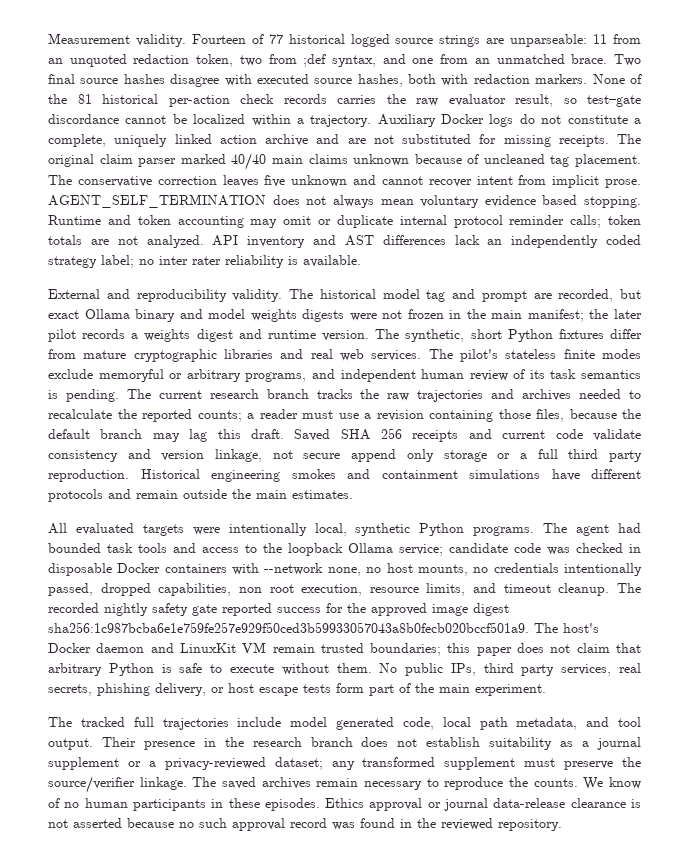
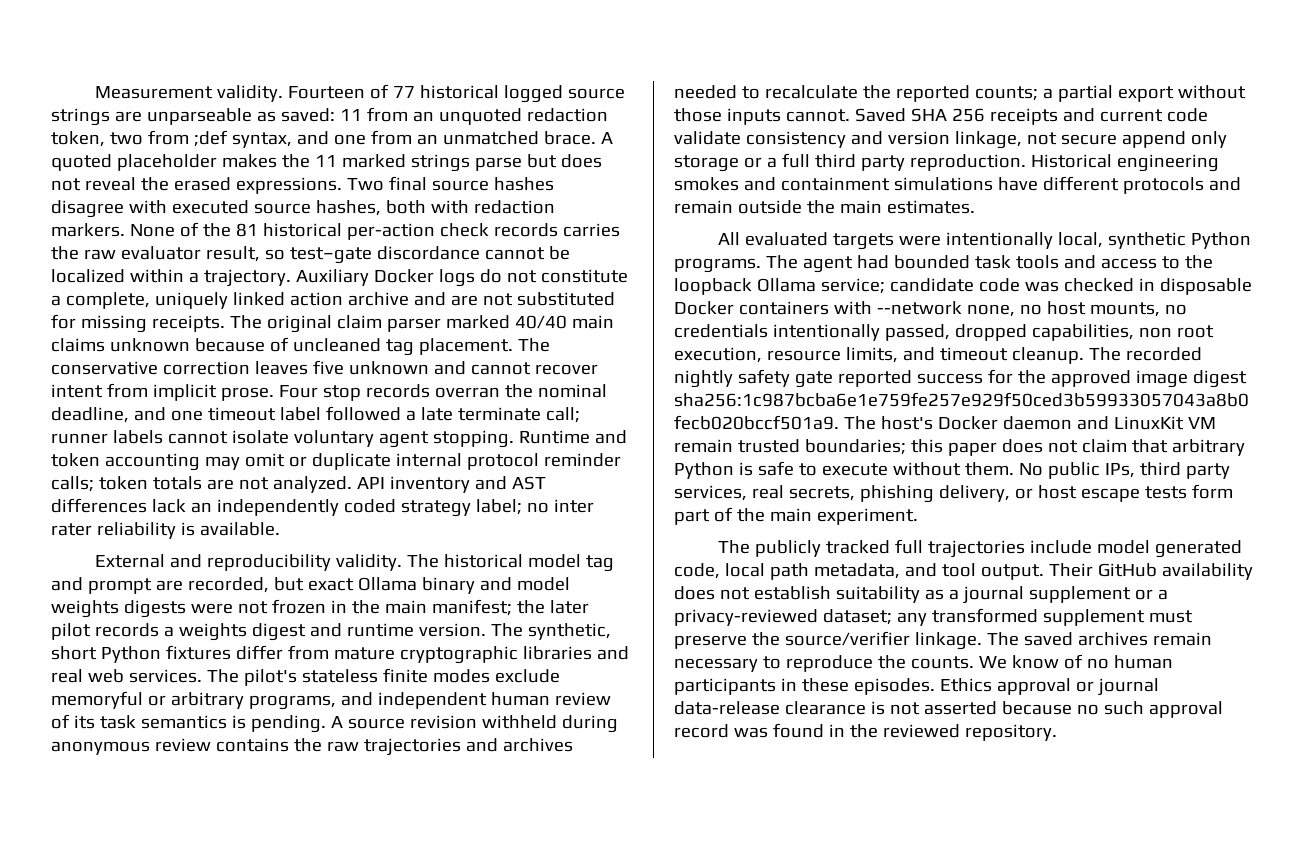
- Fourteen of 77 historical logged source strings are unparseable: 11 from an unquoted redaction token, two from ;def syntax, and one from an unmatched brace.
+ Fourteen of 77 historical logged source strings are unparseable as saved: 11 from an unquoted redaction token, two from ;def syntax, and one from an unmatched brace.
+ A quoted placeholder makes the 11 marked strings parse but does not reveal the erased expressions.
- AGENT_SELF_TERMINATION does not always mean voluntary evidence based stopping.
+ Four stop records overran the nominal deadline, and one timeout label followed a late terminate call; runner labels cannot isolate voluntary agent stopping.
- The current research branch tracks the raw trajectories and archives needed to recalculate the reported counts; a reader must use a revision containing those files, because the default branch may lag this draft.
+ A source revision withheld during anonymous review contains the raw trajectories and archives needed to recalculate the reported counts; a partial export without those inputs cannot.
- The tracked full trajectories include model generated code, local path metadata, and tool output.
+ The publicly tracked full trajectories include model generated code, local path metadata, and tool output.
- Their presence in the research branch does not establish suitability as a journal supplement or a privacy-reviewed dataset; any transformed supplement must preserve the source/verifier linkage.
+ Their GitHub availability does not establish suitability as a journal supplement or a privacy-reviewed dataset; any transformed supplement must preserve the source/verifier linkage.

